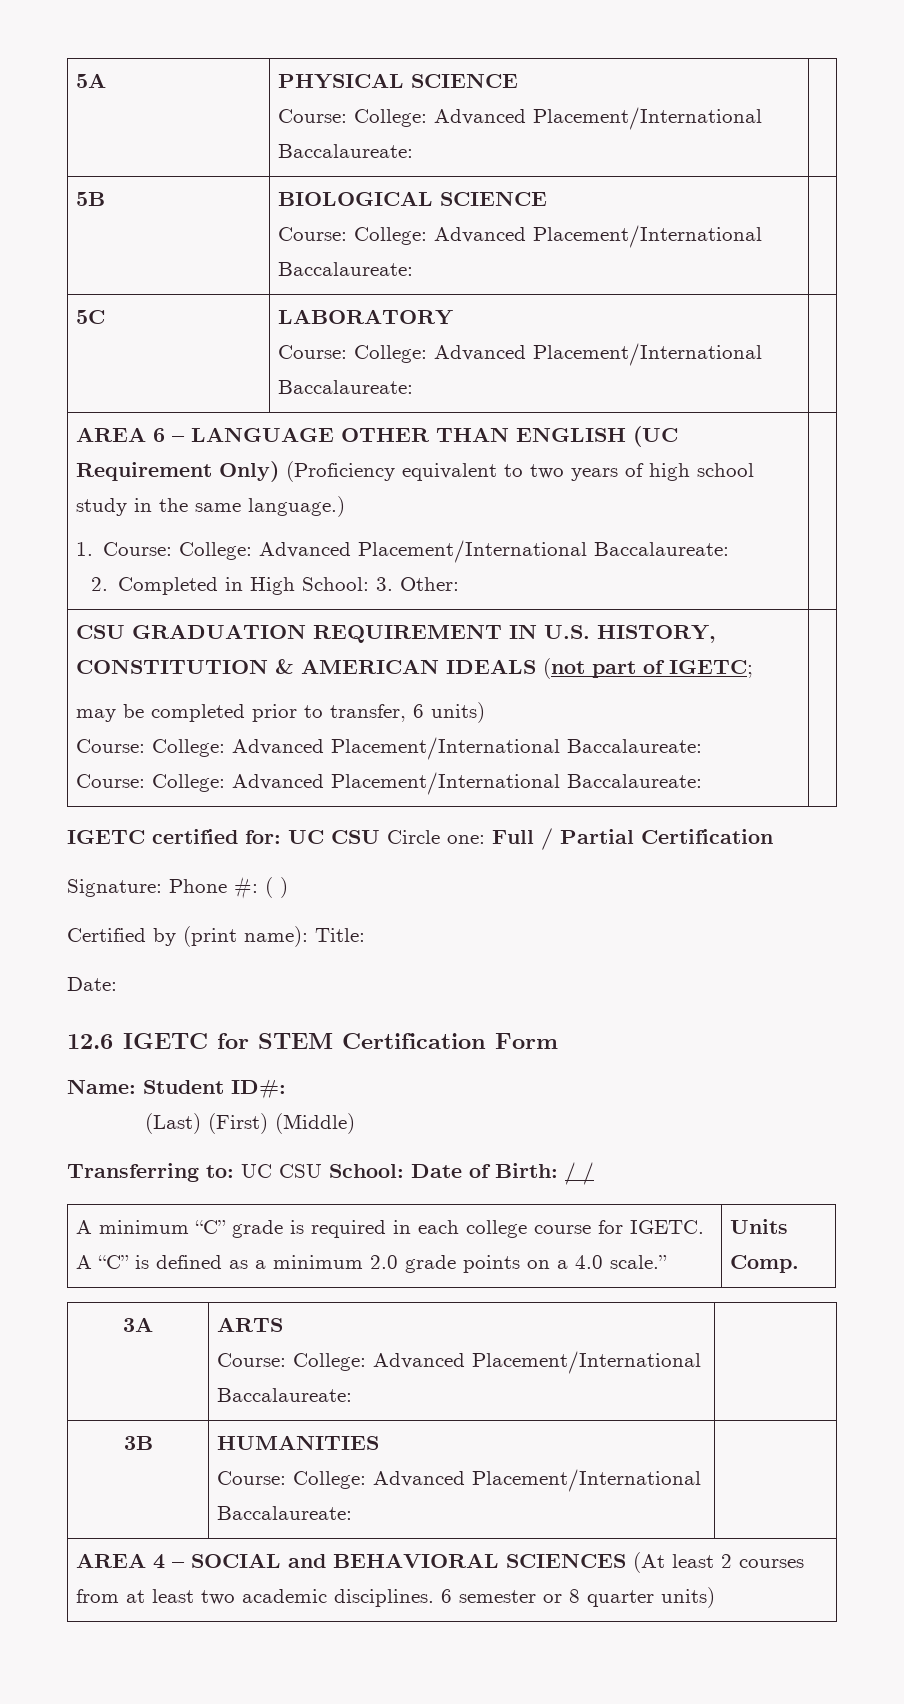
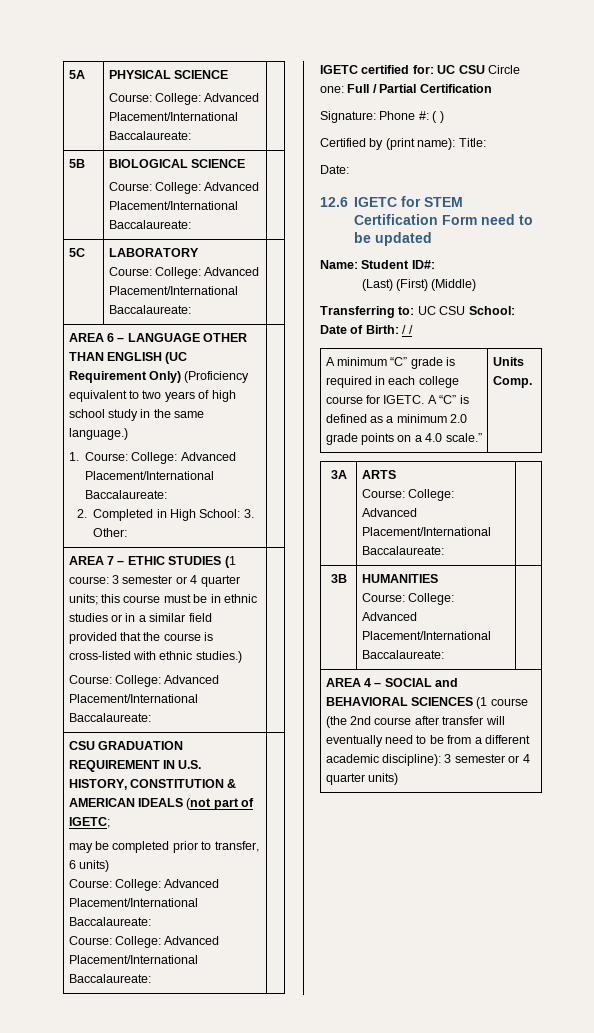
+ AREA 7 – ETHIC STUDIES (1 course: 3 semester or 4 quarter units; this course must be in ethnic studies or in a similar field provided that the course is cross-listed with ethnic studies.)
+ Course: College: Advanced Placement/International Baccalaureate: |
- 12.6 IGETC for STEM Certification Form
+ 12.6 IGETC for STEM Certification Form need to be updated
- AREA 4 – SOCIAL and BEHAVIORAL SCIENCES (At least 2 courses from at least two academic disciplines. 6 semester or 8 quarter units)
+ AREA 4 – SOCIAL and BEHAVIORAL SCIENCES (1 course (the 2nd course after transfer will eventually need to be from a different academic discipline): 3 semester or 4 quarter units)

